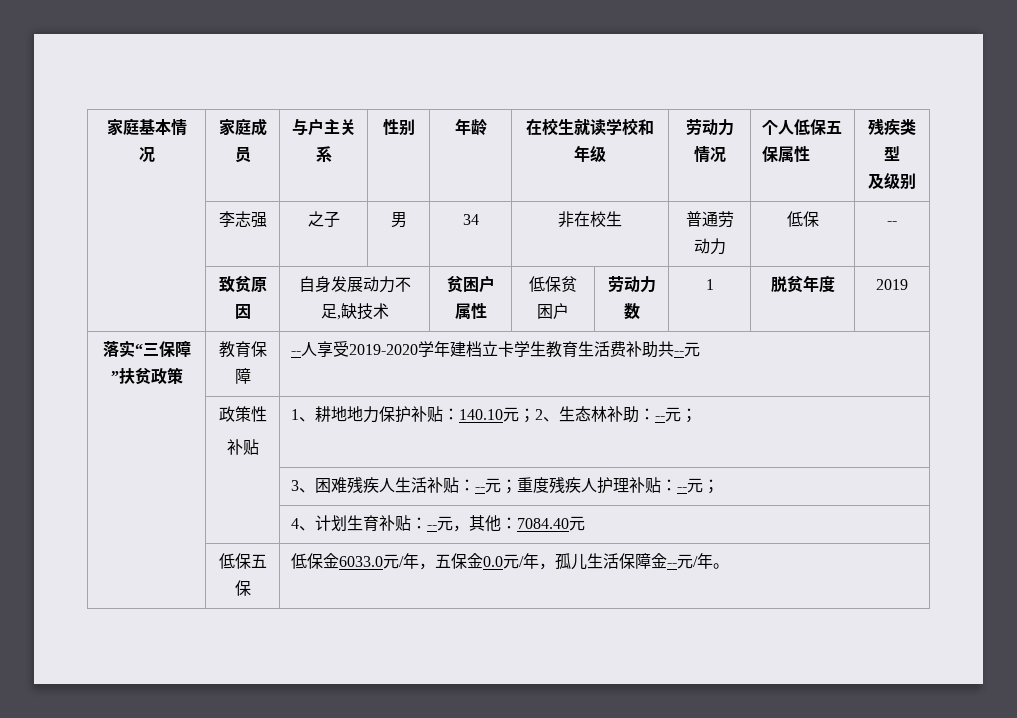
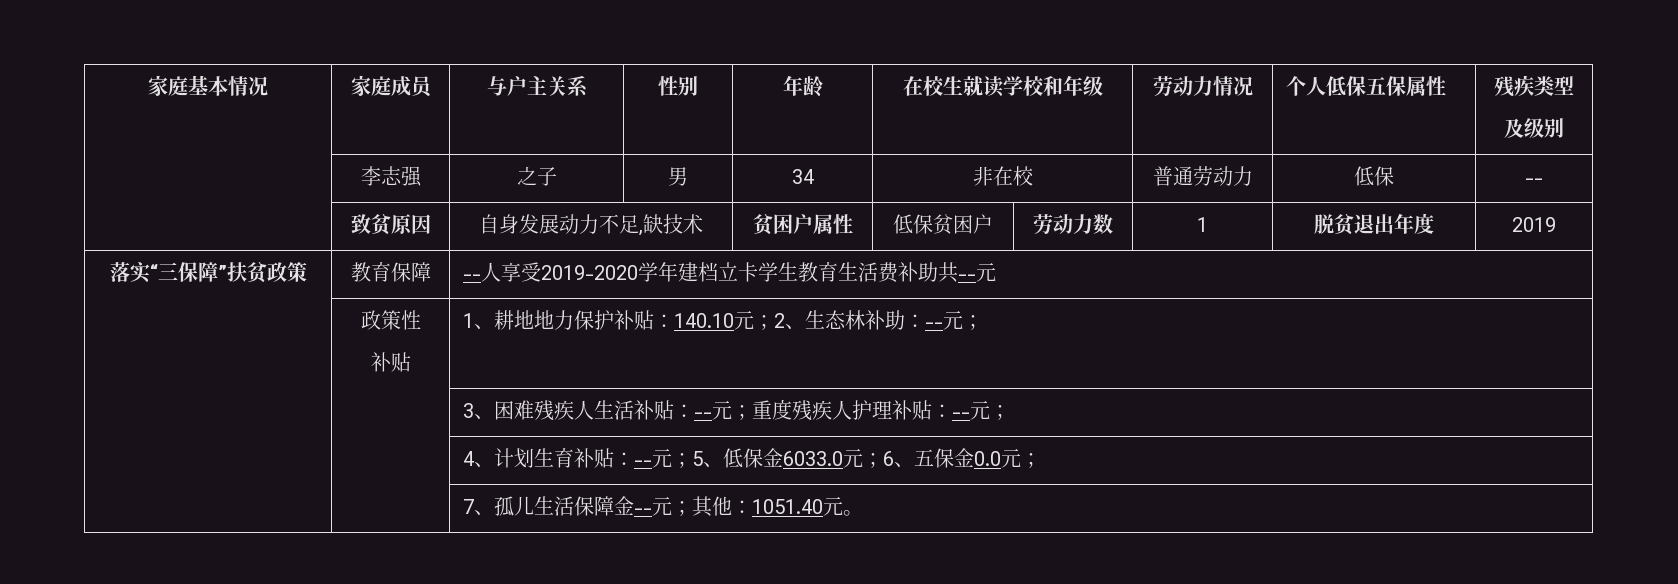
- | 李志强 | 之子 | 男 | 34 | 非在校生 | 普通劳动力 | 低保 | --
+ | 李志强 | 之子 | 男 | 34 | 非在校 | 普通劳动力 | 低保 | --
- | 致贫原因 | 自身发展动力不足,缺技术 | 贫困户属性 | 低保贫困户 | 劳动力数 | 1 | 脱贫年度 | 2019
+ | 致贫原因 | 自身发展动力不足,缺技术 | 贫困户属性 | 低保贫困户 | 劳动力数 | 1 | 脱贫退出年度 | 2019
- | | 4、计划生育补贴：--元，其他：7084.40元
- | 低保五保 | 低保金6033.0元/年，五保金0.0元/年，孤儿生活保障金--元/年。
+ | | 4、计划生育补贴：--元；5、低保金6033.0元；6、五保金0.0元；
+ | | 7、孤儿生活保障金--元；其他：1051.40元。

